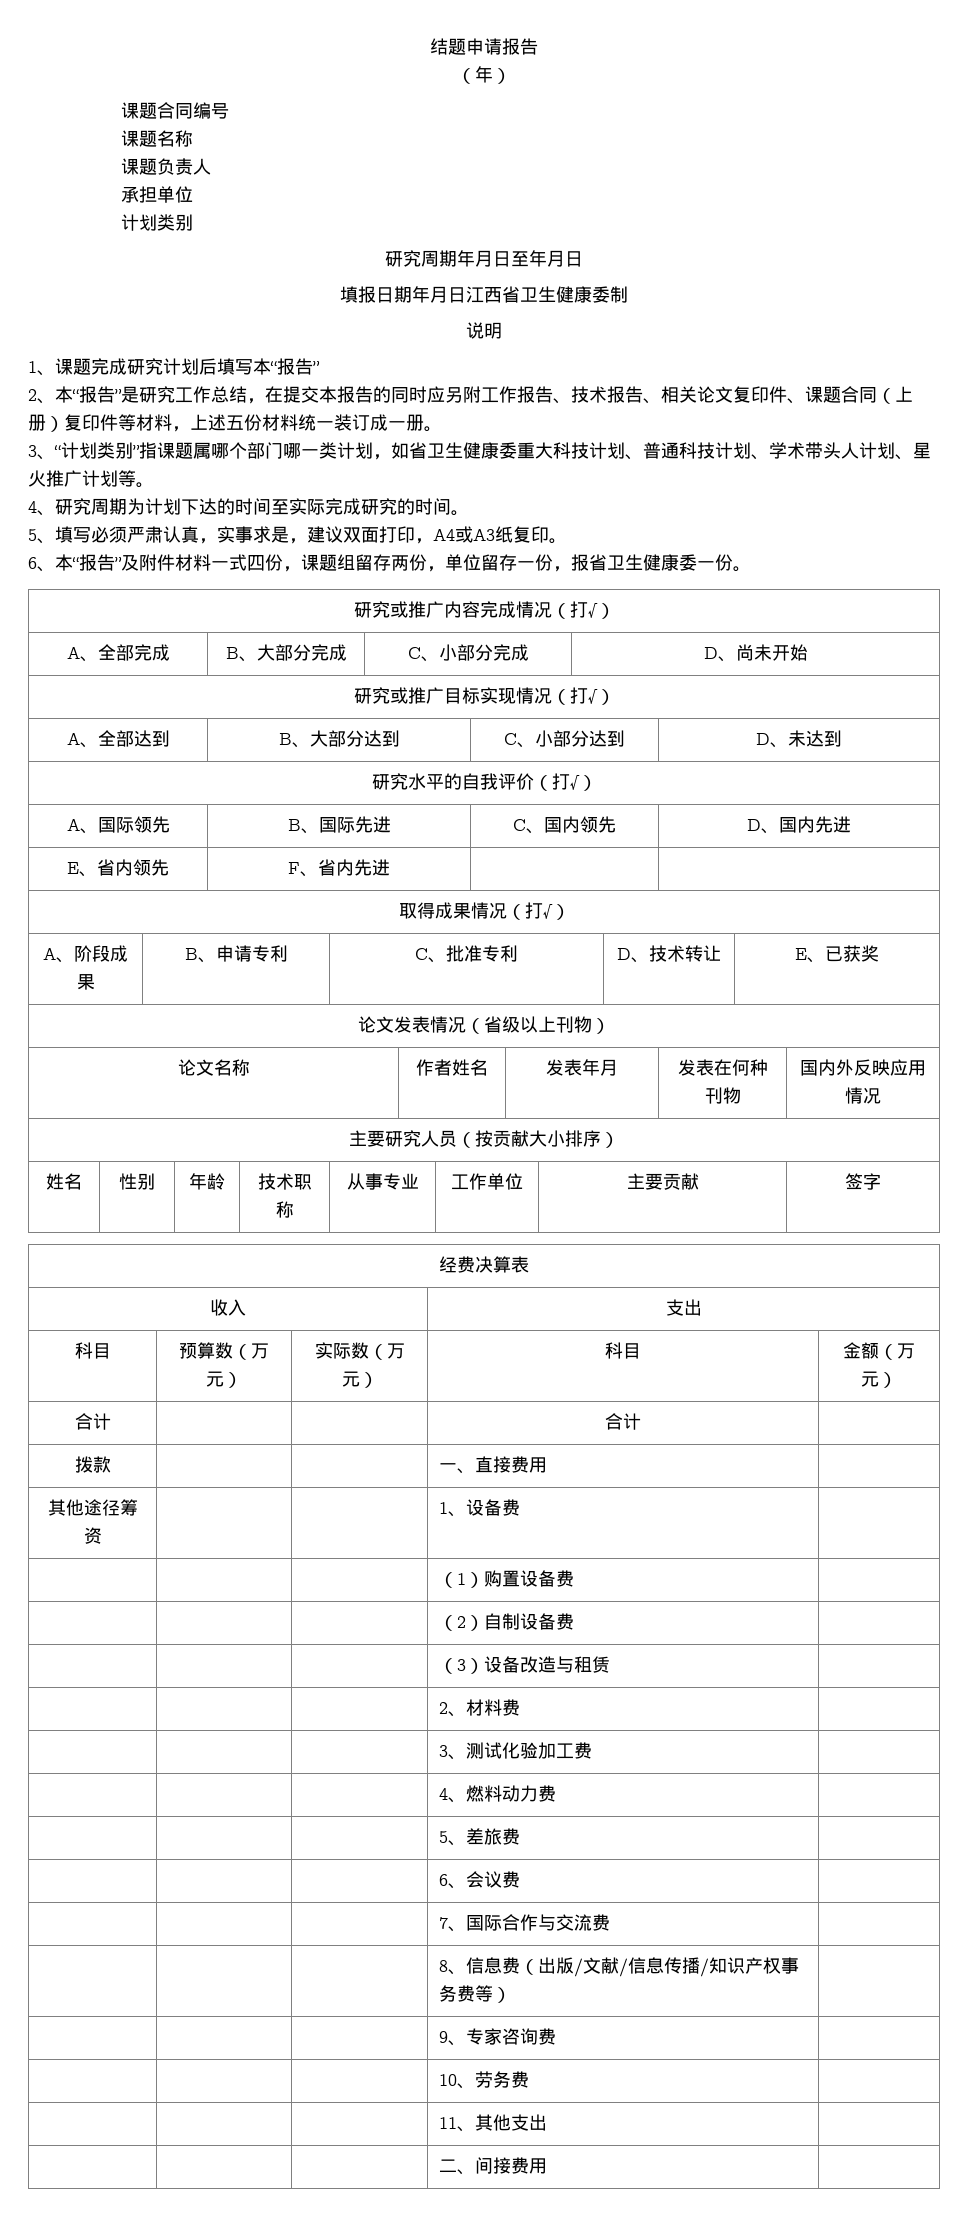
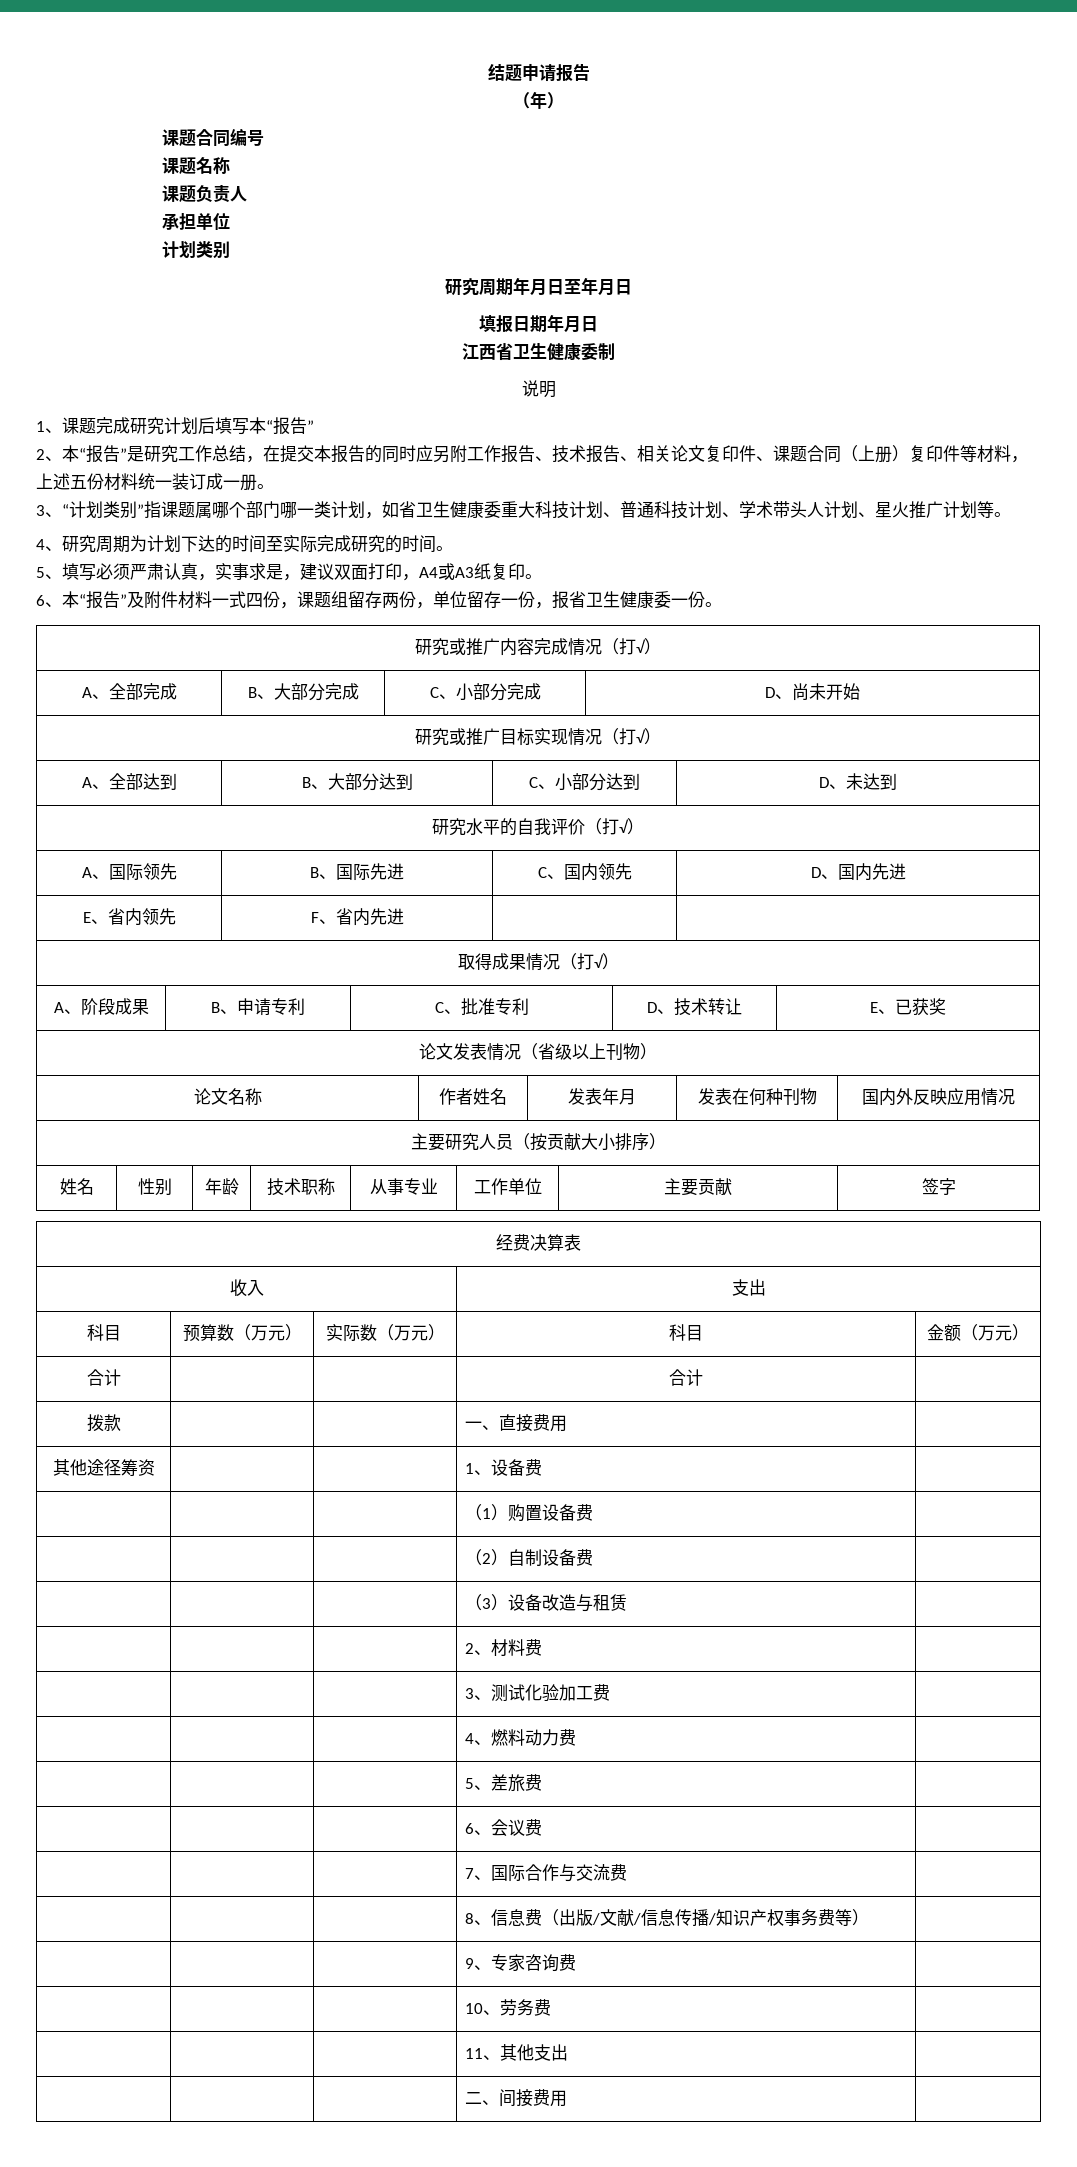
- 填报日期年月日江西省卫生健康委制
+ 填报日期年月日
+ 江西省卫生健康委制

